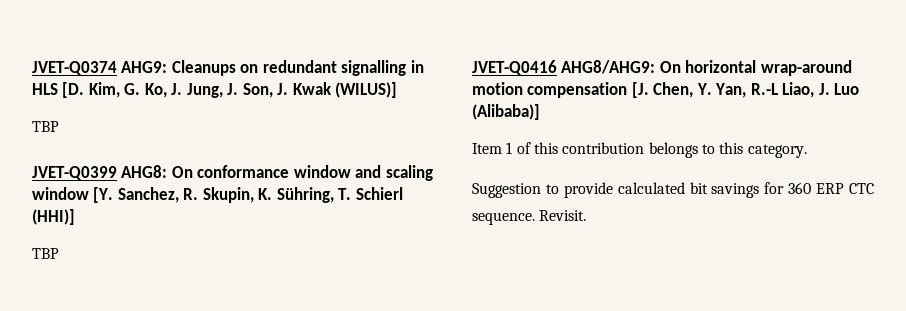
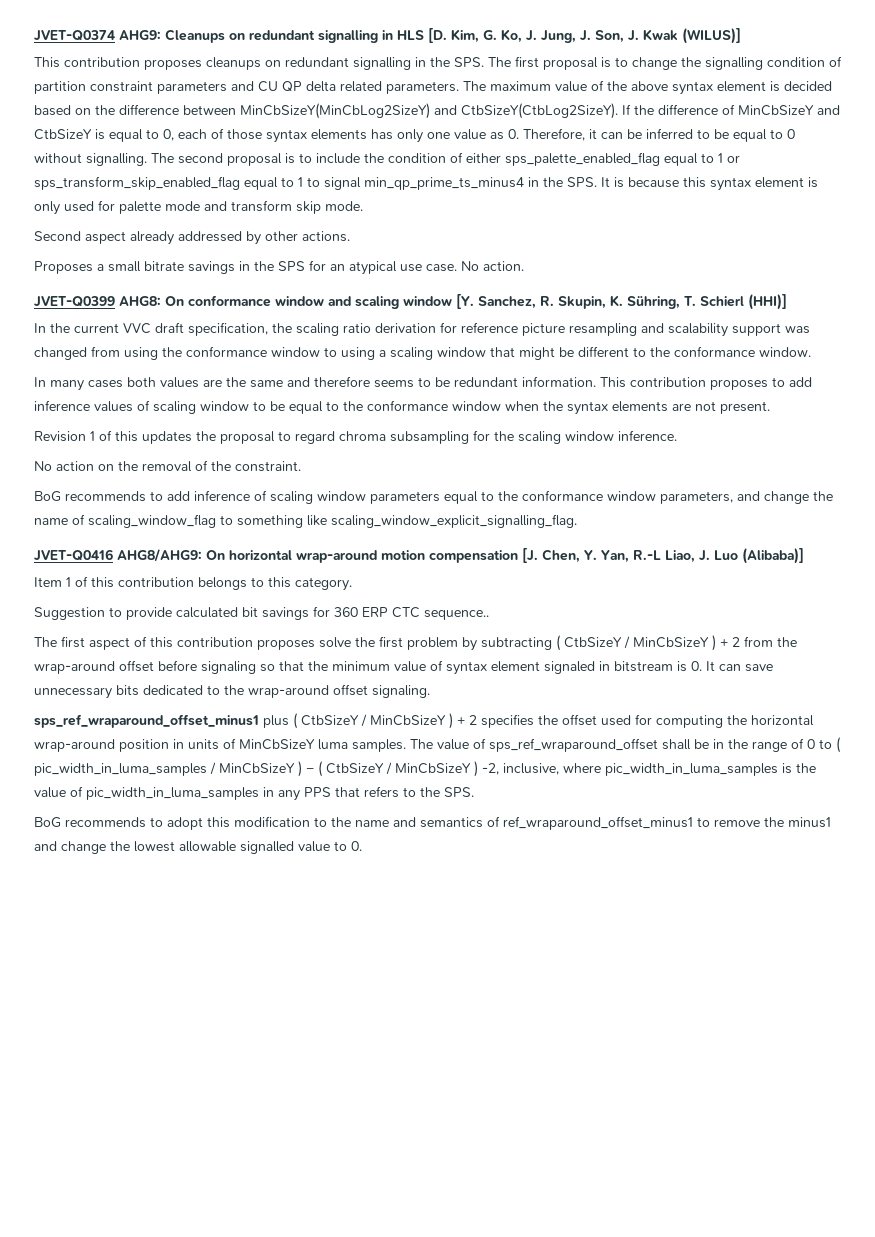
  JVET-Q0374 AHG9: Cleanups on redundant signalling in HLS [D. Kim, G. Ko, J. Jung, J. Son, J. Kwak (WILUS)]
- TBP
+ This contribution proposes cleanups on redundant signalling in the SPS. The first proposal is to change the signalling condition of partition constraint parameters and CU QP delta related parameters. The maximum value of the above syntax element is decided based on the difference between MinCbSizeY(MinCbLog2SizeY) and CtbSizeY(CtbLog2SizeY). If the difference of MinCbSizeY and CtbSizeY is equal to 0, each of those syntax elements has only one value as 0. Therefore, it can be inferred to be equal to 0 without signalling. The second proposal is to include the condition of either sps_palette_enabled_flag equal to 1 or sps_transform_skip_enabled_flag equal to 1 to signal min_qp_prime_ts_minus4 in the SPS. It is because this syntax element is only used for palette mode and transform skip mode.
+ Second aspect already addressed by other actions.
+ Proposes a small bitrate savings in the SPS for an atypical use case. No action.
  JVET-Q0399 AHG8: On conformance window and scaling window [Y. Sanchez, R. Skupin, K. Sühring, T. Schierl (HHI)]
- TBP
+ In the current VVC draft specification, the scaling ratio derivation for reference picture resampling and scalability support was changed from using the conformance window to using a scaling window that might be different to the conformance window.
+ In many cases both values are the same and therefore seems to be redundant information. This contribution proposes to add inference values of scaling window to be equal to the conformance window when the syntax elements are not present.
+ Revision 1 of this updates the proposal to regard chroma subsampling for the scaling window inference.
+ No action on the removal of the constraint.
+ BoG recommends to add inference of scaling window parameters equal to the conformance window parameters, and change the name of scaling_window_flag to something like scaling_window_explicit_signalling_flag.
- Suggestion to provide calculated bit savings for 360 ERP CTC sequence. Revisit.
+ Suggestion to provide calculated bit savings for 360 ERP CTC sequence..
+ The first aspect of this contribution proposes solve the first problem by subtracting ( CtbSizeY / MinCbSizeY ) + 2 from the wrap-around offset before signaling so that the minimum value of syntax element signaled in bitstream is 0. It can save unnecessary bits dedicated to the wrap-around offset signaling.
+ sps_ref_wraparound_offset_minus1 plus ( CtbSizeY / MinCbSizeY ) + 2 specifies the offset used for computing the horizontal wrap-around position in units of MinCbSizeY luma samples. The value of sps_ref_wraparound_offset shall be in the range of 0 to ( pic_width_in_luma_samples / MinCbSizeY ) − ( CtbSizeY / MinCbSizeY ) -2, inclusive, where pic_width_in_luma_samples is the value of pic_width_in_luma_samples in any PPS that refers to the SPS.
+ BoG recommends to adopt this modification to the name and semantics of ref_wraparound_offset_minus1 to remove the minus1 and change the lowest allowable signalled value to 0.

